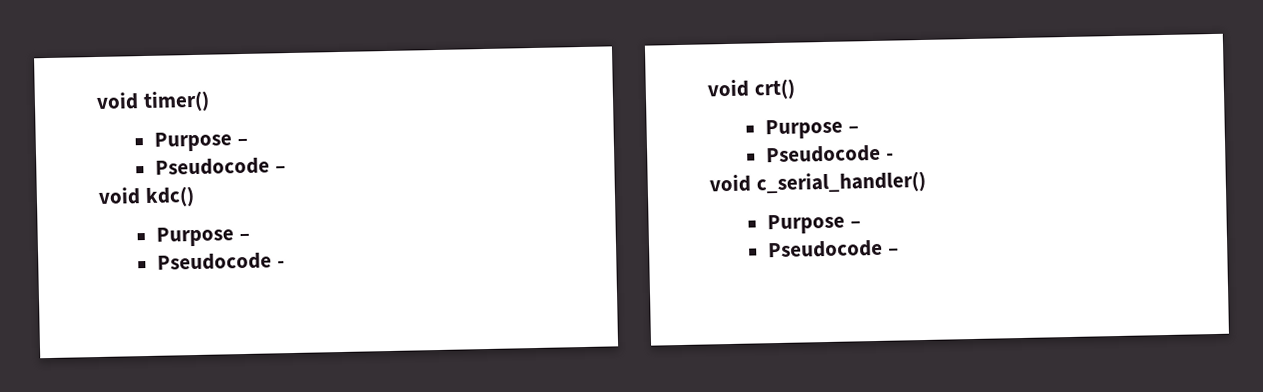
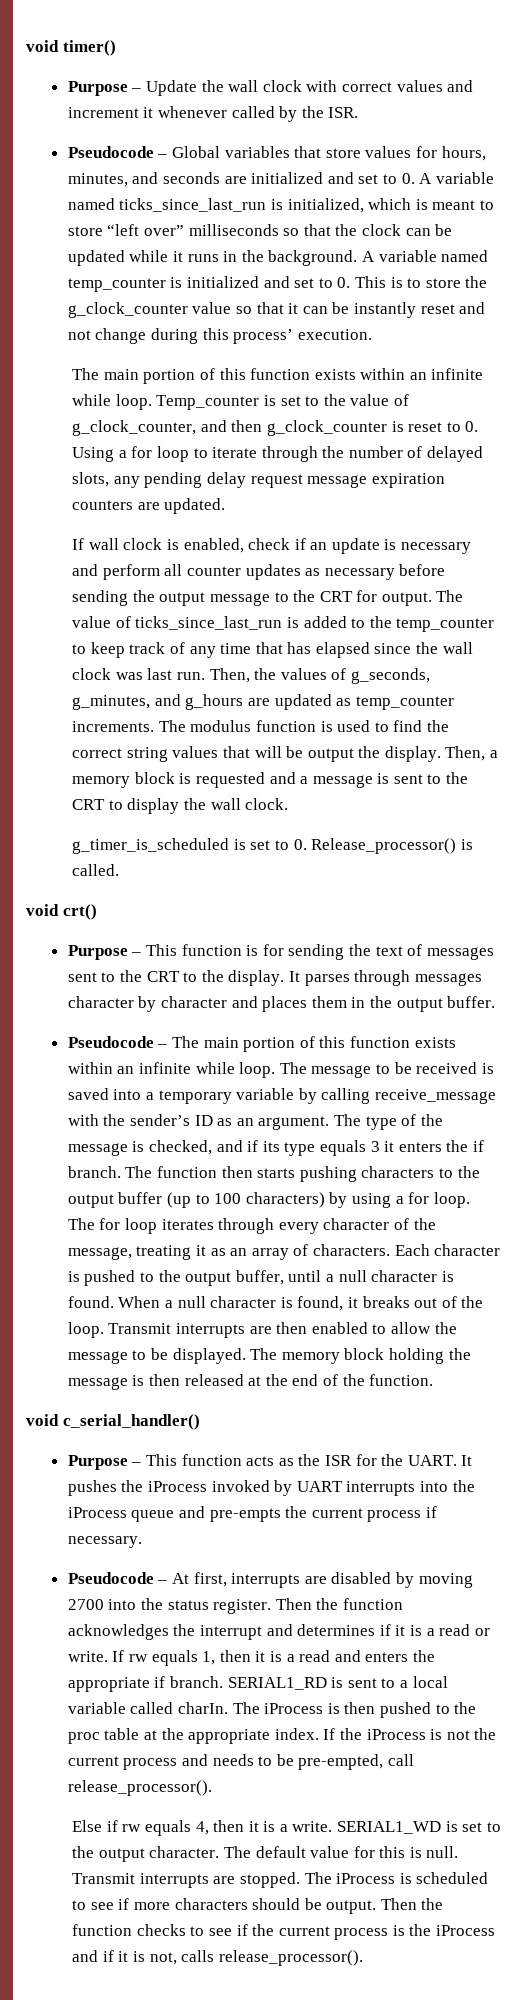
  void timer()
- Purpose –
- Pseudocode –
- void kdc()
- Purpose –
- Pseudocode -
+ Purpose – Update the wall clock with correct values and increment it whenever called by the ISR.
+ Pseudocode – Global variables that store values for hours, minutes, and seconds are initialized and set to 0. A variable named ticks_since_last_run is initialized, which is meant to store “left over” milliseconds so that the clock can be updated while it runs in the background. A variable named temp_counter is initialized and set to 0. This is to store the g_clock_counter value so that it can be instantly reset and not change during this process’ execution.
+ The main portion of this function exists within an infinite while loop. Temp_counter is set to the value of g_clock_counter, and then g_clock_counter is reset to 0. Using a for loop to iterate through the number of delayed slots, any pending delay request message expiration counters are updated.
+ If wall clock is enabled, check if an update is necessary and perform all counter updates as necessary before sending the output message to the CRT for output. The value of ticks_since_last_run is added to the temp_counter to keep track of any time that has elapsed since the wall clock was last run. Then, the values of g_seconds, g_minutes, and g_hours are updated as temp_counter increments. The modulus function is used to find the correct string values that will be output the display. Then, a memory block is requested and a message is sent to the CRT to display the wall clock.
+ g_timer_is_scheduled is set to 0. Release_processor() is called.
  void crt()
- Purpose –
- Pseudocode -
+ Purpose – This function is for sending the text of messages sent to the CRT to the display. It parses through messages character by character and places them in the output buffer.
+ Pseudocode – The main portion of this function exists within an infinite while loop. The message to be received is saved into a temporary variable by calling receive_message with the sender’s ID as an argument. The type of the message is checked, and if its type equals 3 it enters the if branch. The function then starts pushing characters to the output buffer (up to 100 characters) by using a for loop. The for loop iterates through every character of the message, treating it as an array of characters. Each character is pushed to the output buffer, until a null character is found. When a null character is found, it breaks out of the loop. Transmit interrupts are then enabled to allow the message to be displayed. The memory block holding the message is then released at the end of the function.
  void c_serial_handler()
- Purpose –
- Pseudocode –
+ Purpose – This function acts as the ISR for the UART. It pushes the iProcess invoked by UART interrupts into the iProcess queue and pre-empts the current process if necessary.
+ Pseudocode – At first, interrupts are disabled by moving 2700 into the status register. Then the function acknowledges the interrupt and determines if it is a read or write. If rw equals 1, then it is a read and enters the appropriate if branch. SERIAL1_RD is sent to a local variable called charIn. The iProcess is then pushed to the proc table at the appropriate index. If the iProcess is not the current process and needs to be pre-empted, call release_processor().
+ Else if rw equals 4, then it is a write. SERIAL1_WD is set to the output character. The default value for this is null. Transmit interrupts are stopped. The iProcess is scheduled to see if more characters should be output. Then the function checks to see if the current process is the iProcess and if it is not, calls release_processor().

